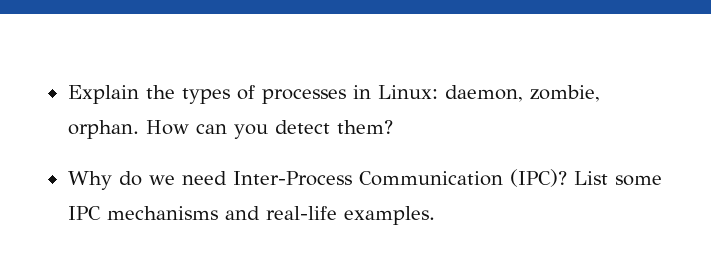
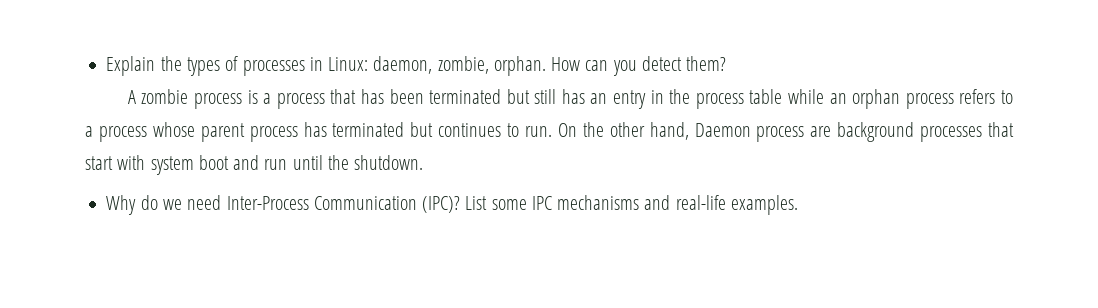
+ A zombie process is a process that has been terminated but still has an entry in the process table while an orphan process refers to a process whose parent process has terminated but continues to run. On the other hand, Daemon process are background processes that start with system boot and run until the shutdown.

